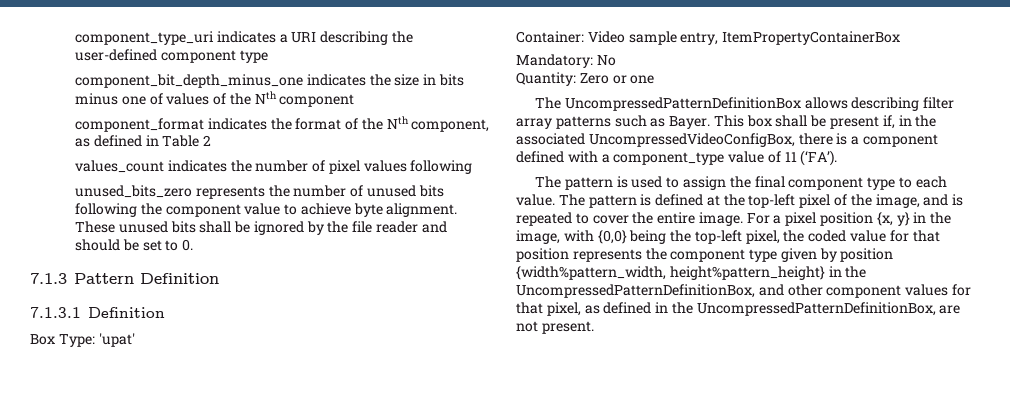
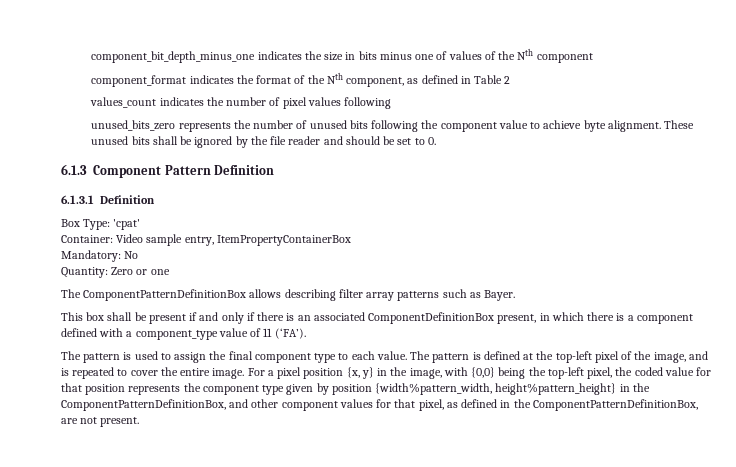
- component_type_uri indicates a URI describing the user-defined component type
- 7.1.3 Pattern Definition
+ 6.1.3 Component Pattern Definition
- 7.1.3.1 Definition
+ 6.1.3.1 Definition
- Box Type: 'upat'
+ Box Type: 'cpat'
- The UncompressedPatternDefinitionBox allows describing filter array patterns such as Bayer. This box shall be present if, in the associated UncompressedVideoConfigBox, there is a component defined with a component_type value of 11 (‘FA’).
+ The ComponentPatternDefinitionBox allows describing filter array patterns such as Bayer.
+ This box shall be present if and only if there is an associated ComponentDefinitionBox present, in which there is a component defined with a component_type value of 11 (‘FA’).
- For a pixel position {x, y} in the image, with {0,0} being the top-left pixel, the coded value for that position represents the component type given by position {width%pattern_width, height%pattern_height} in the UncompressedPatternDefinitionBox, and other component values for that pixel, as defined in the UncompressedPatternDefinitionBox, are not present.
+ For a pixel position {x, y} in the image, with {0,0} being the top-left pixel, the coded value for that position represents the component type given by position {width%pattern_width, height%pattern_height} in the ComponentPatternDefinitionBox, and other component values for that pixel, as defined in the ComponentPatternDefinitionBox, are not present.

